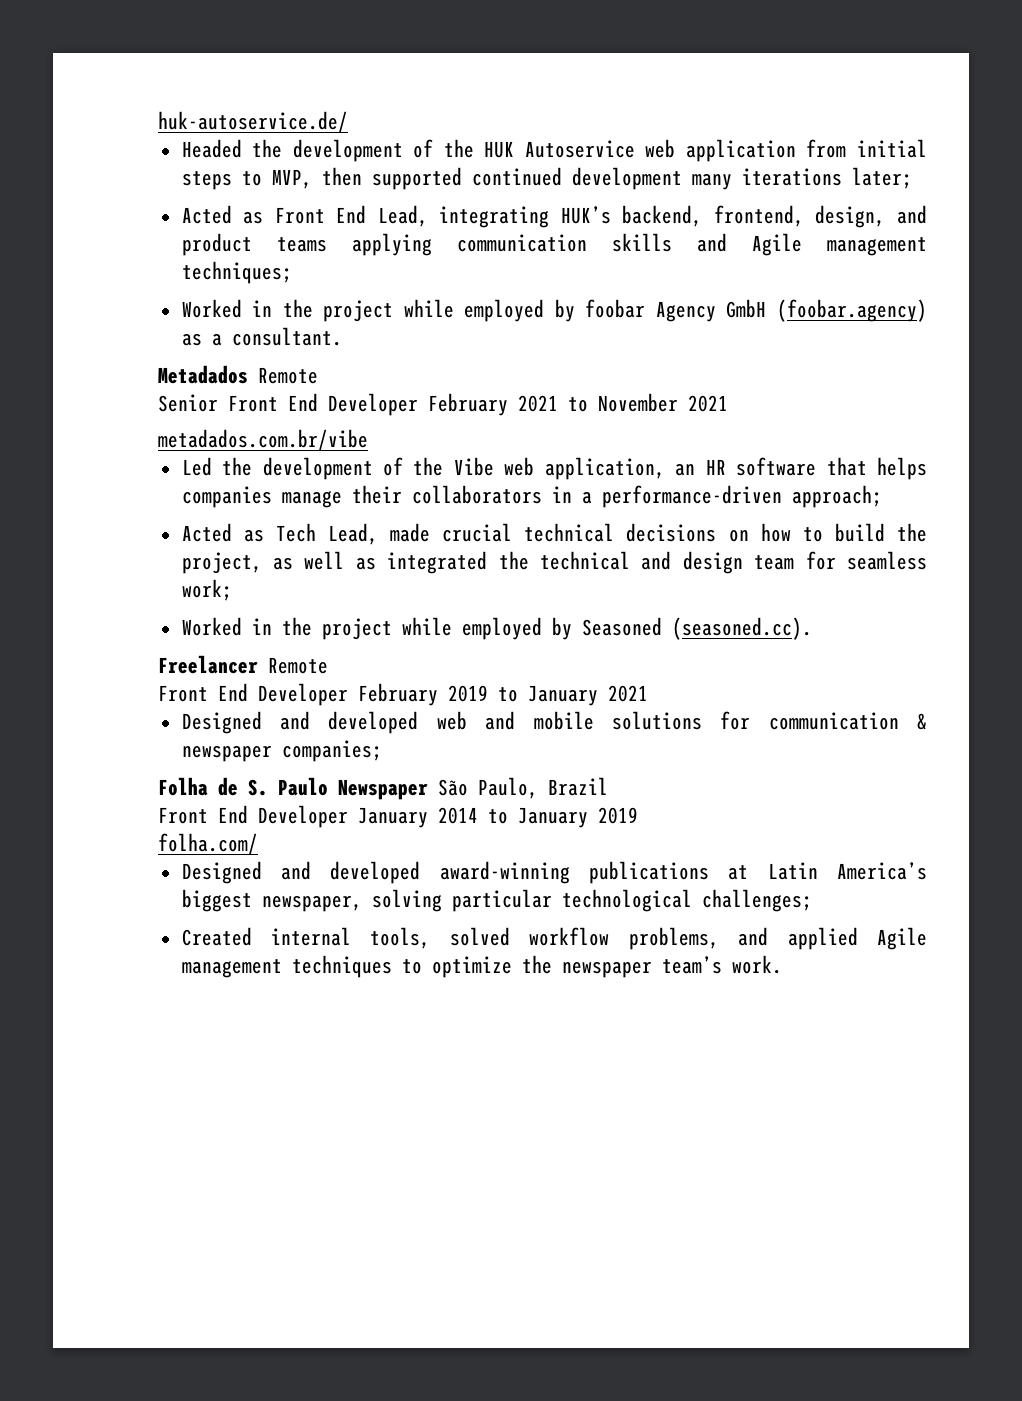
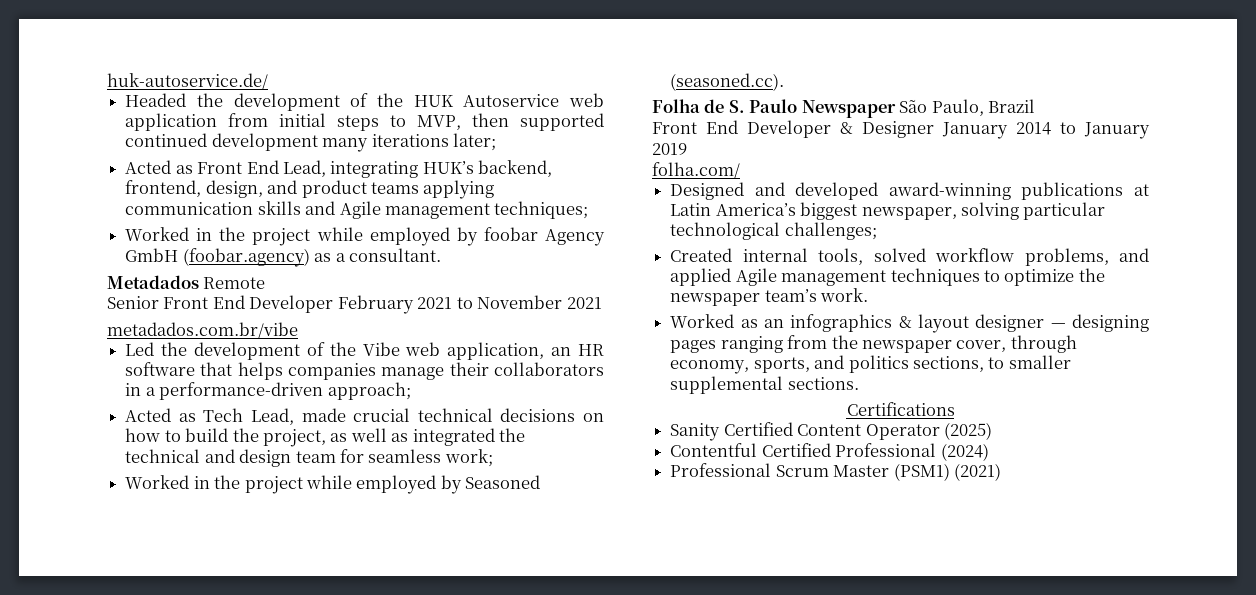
- Freelancer Remote
- Front End Developer February 2019 to January 2021
- Designed and developed web and mobile solutions for communication & newspaper companies;
- Front End Developer January 2014 to January 2019
+ Front End Developer & Designer January 2014 to January 2019
+ Worked as an infographics & layout designer — designing pages ranging from the newspaper cover, through economy, sports, and politics sections, to smaller supplemental sections.
+ Certifications
+ Sanity Certified Content Operator (2025)
+ Contentful Certified Professional (2024)
+ Professional Scrum Master (PSM1) (2021)

